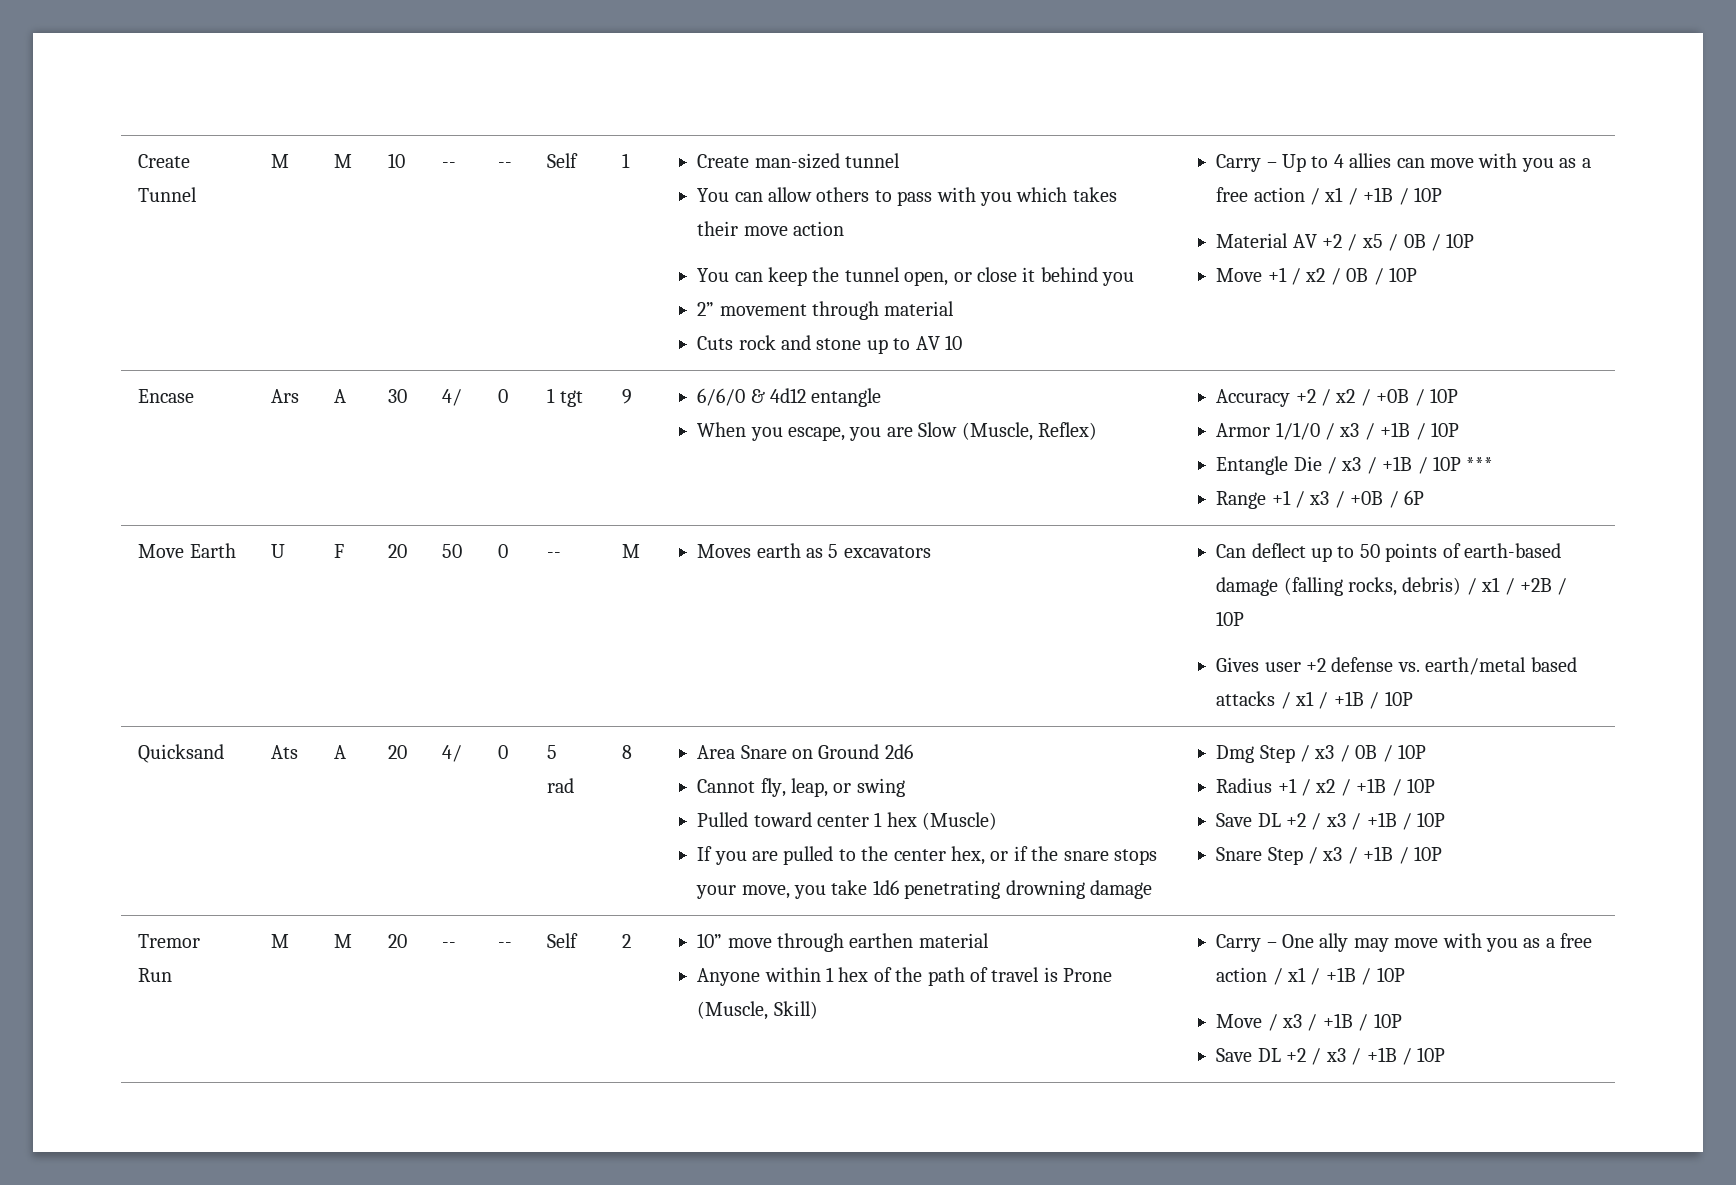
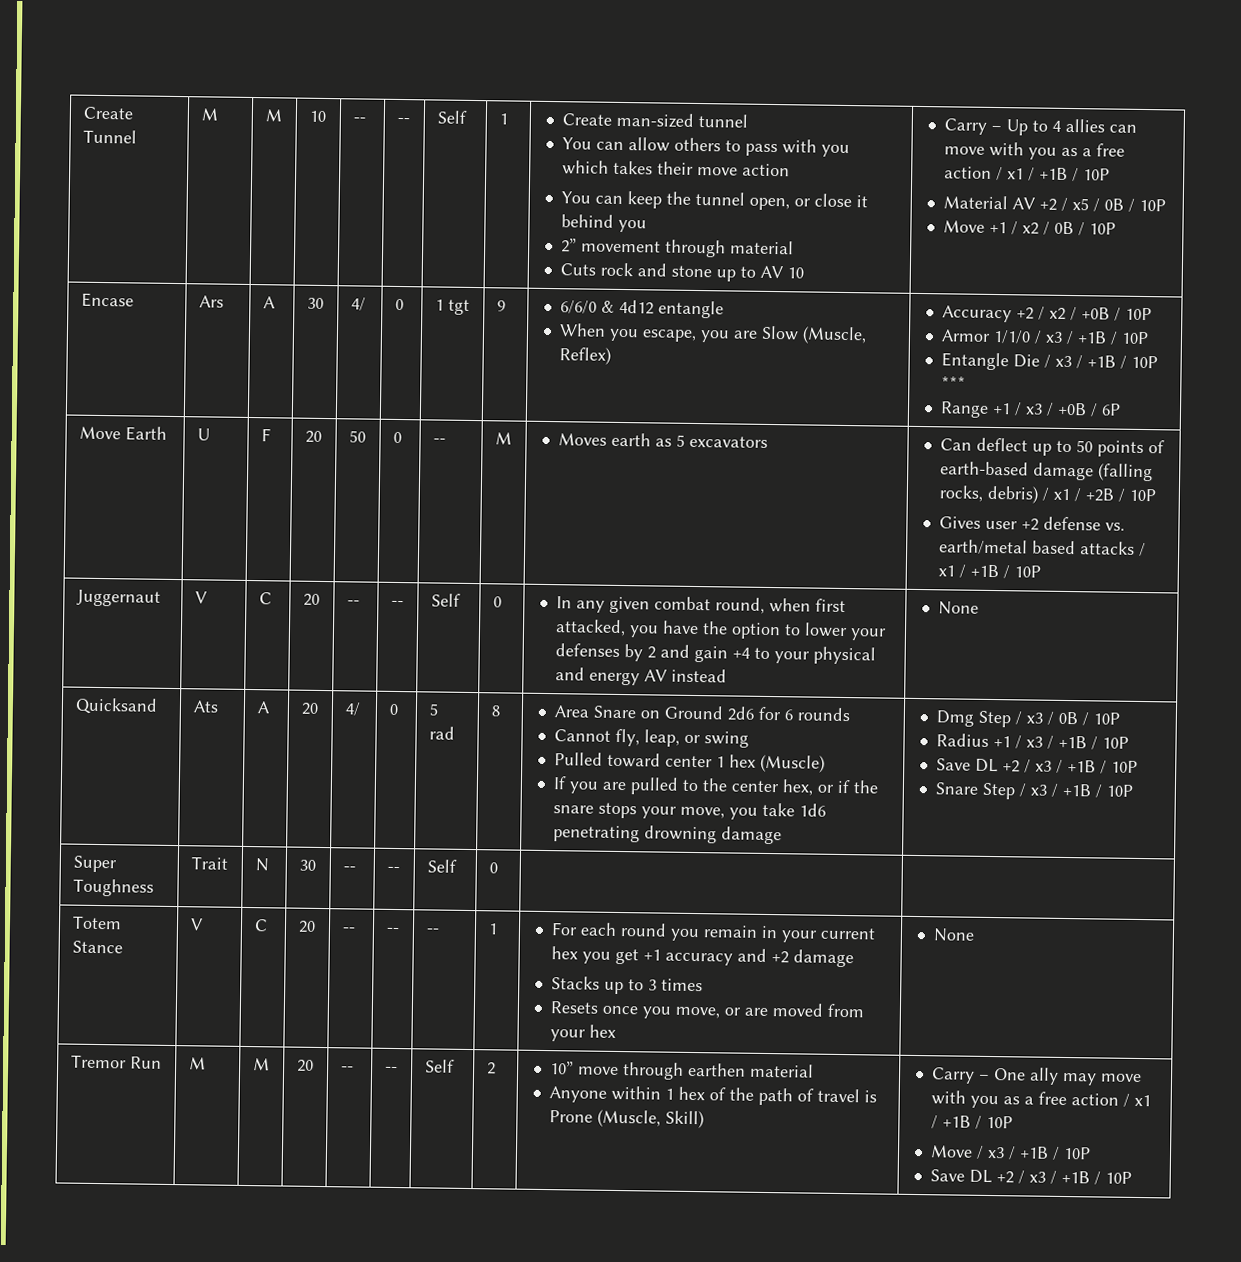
+ Juggernaut | V | C | 20 | -- | -- | Self | 0 | In any given combat round, when first attacked, you have the option to lower your defenses by 2 and gain +4 to your physical and energy AV instead | None
- Area Snare on Ground 2d6
+ Area Snare on Ground 2d6 for 6 rounds
- Radius +1 / x2 / +1B / 10P
+ Radius +1 / x3 / +1B / 10P
+ Super Toughness | Trait | N | 30 | -- | -- | Self | 0 | |
+ Totem Stance | V | C | 20 | -- | -- | -- | 1 | For each round you remain in your current hex you get +1 accuracy and +2 damage
+ Stacks up to 3 times
+ Resets once you move, or are moved from your hex | None

